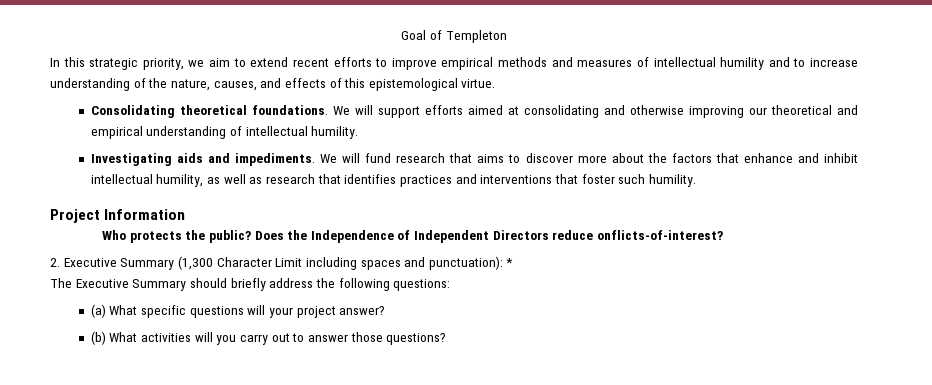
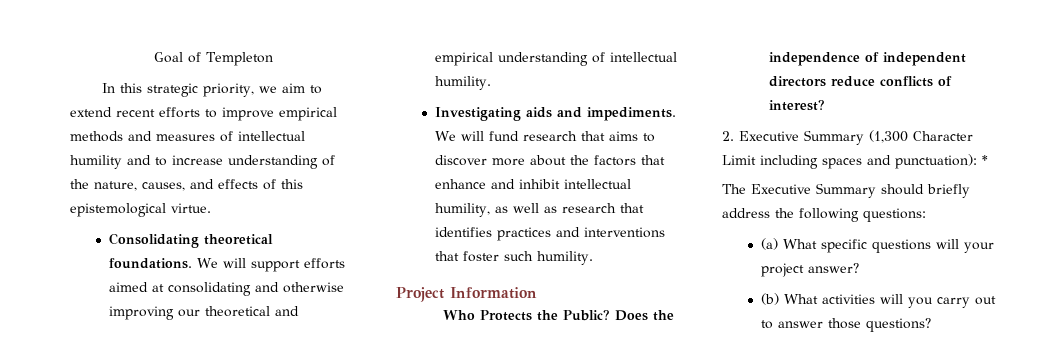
- Who protects the public? Does the Independence of Independent Directors reduce onflicts-of-interest?
+ Who Protects the Public? Does the independence of independent directors reduce conflicts of interest?

